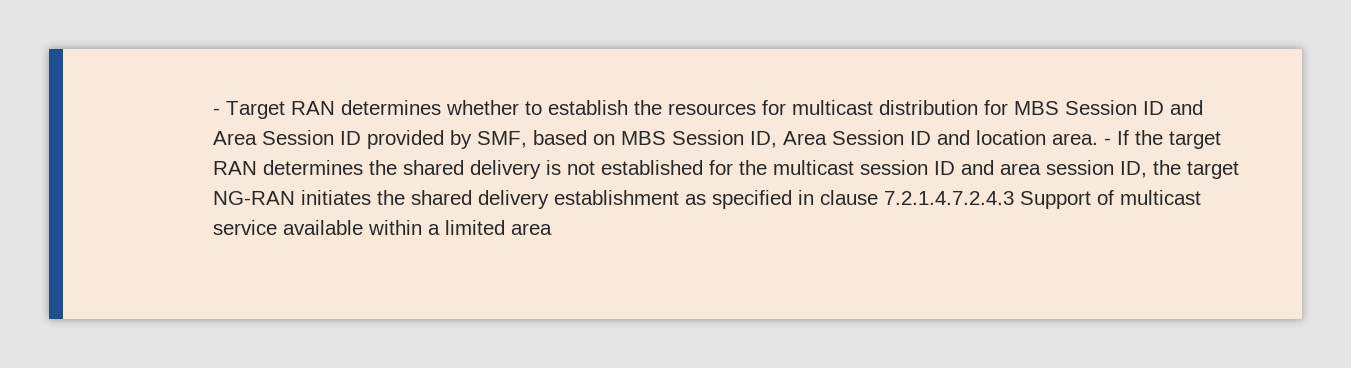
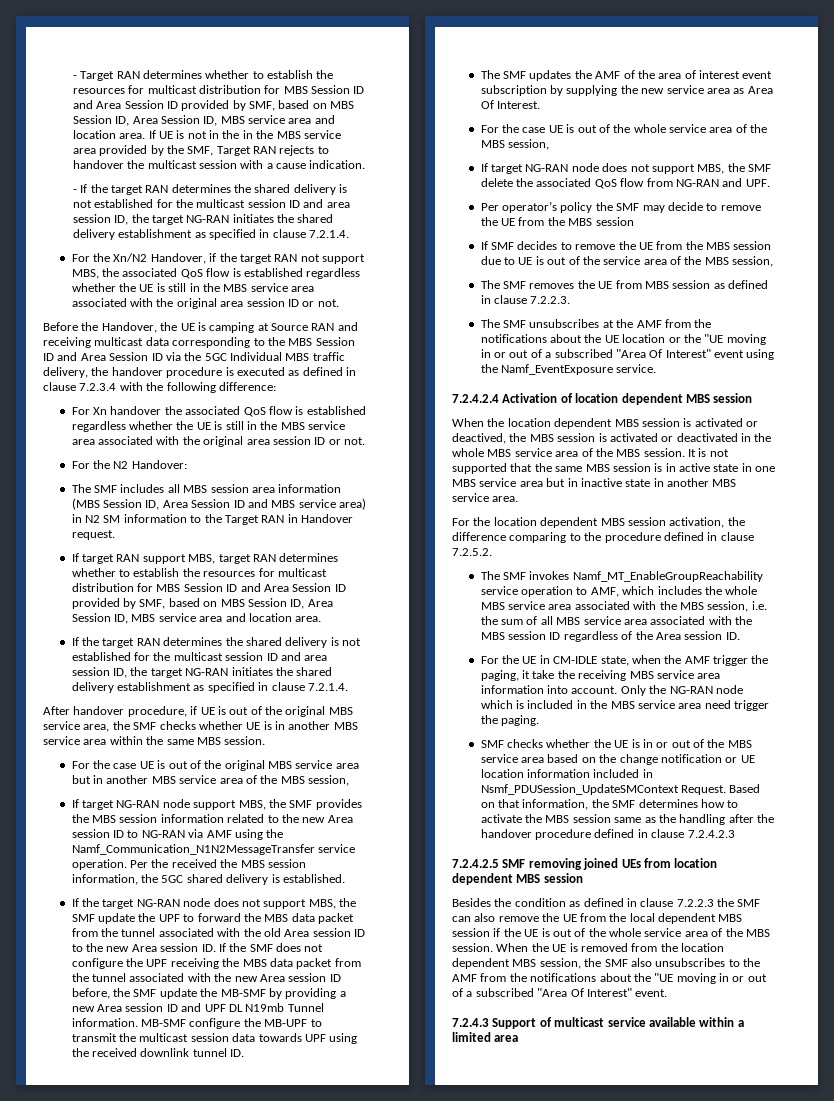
- - Target RAN determines whether to establish the resources for multicast distribution for MBS Session ID and Area Session ID provided by SMF, based on MBS Session ID, Area Session ID and location area. - If the target RAN determines the shared delivery is not established for the multicast session ID and area session ID, the target NG-RAN initiates the shared delivery establishment as specified in clause 7.2.1.4.7.2.4.3 Support of multicast service available within a limited area
+ - Target RAN determines whether to establish the resources for multicast distribution for MBS Session ID and Area Session ID provided by SMF, based on MBS Session ID, Area Session ID, MBS service area and location area. If UE is not in the in the MBS service area provided by the SMF, Target RAN rejects to handover the multicast session with a cause indication.
+ - If the target RAN determines the shared delivery is not established for the multicast session ID and area session ID, the target NG-RAN initiates the shared delivery establishment as specified in clause 7.2.1.4.
+ For the Xn/N2 Handover, if the target RAN not support MBS, the associated QoS flow is established regardless whether the UE is still in the MBS service area associated with the original area session ID or not.
+ Before the Handover, the UE is camping at Source RAN and receiving multicast data corresponding to the MBS Session ID and Area Session ID via the 5GC Individual MBS traffic delivery, the handover procedure is executed as defined in clause 7.2.3.4 with the following difference:
+ For Xn handover the associated QoS flow is established regardless whether the UE is still in the MBS service area associated with the original area session ID or not.
+ For the N2 Handover:
+ The SMF includes all MBS session area information (MBS Session ID, Area Session ID and MBS service area) in N2 SM information to the Target RAN in Handover request.
+ If target RAN support MBS, target RAN determines whether to establish the resources for multicast distribution for MBS Session ID and Area Session ID provided by SMF, based on MBS Session ID, Area Session ID, MBS service area and location area.
+ If the target RAN determines the shared delivery is not established for the multicast session ID and area session ID, the target NG-RAN initiates the shared delivery establishment as specified in clause 7.2.1.4.
+ After handover procedure, if UE is out of the original MBS service area, the SMF checks whether UE is in another MBS service area within the same MBS session.
+ For the case UE is out of the original MBS service area but in another MBS service area of the MBS session,
+ If target NG-RAN node support MBS, the SMF provides the MBS session information related to the new Area session ID to NG-RAN via AMF using the Namf_Communication_N1N2MessageTransfer service operation. Per the received the MBS session information, the 5GC shared delivery is established.
+ If the target NG-RAN node does not support MBS, the SMF update the UPF to forward the MBS data packet from the tunnel associated with the old Area session ID to the new Area session ID. If the SMF does not configure the UPF receiving the MBS data packet from the tunnel associated with the new Area session ID before, the SMF update the MB-SMF by providing a new Area session ID and UPF DL N19mb Tunnel information. MB-SMF configure the MB-UPF to transmit the multicast session data towards UPF using the received downlink tunnel ID.
+ The SMF updates the AMF of the area of interest event subscription by supplying the new service area as Area Of Interest.
+ For the case UE is out of the whole service area of the MBS session,
+ If target NG-RAN node does not support MBS, the SMF delete the associated QoS flow from NG-RAN and UPF.
+ Per operator’s policy the SMF may decide to remove the UE from the MBS session
+ If SMF decides to remove the UE from the MBS session due to UE is out of the service area of the MBS session,
+ The SMF removes the UE from MBS session as defined in clause 7.2.2.3.
+ The SMF unsubscribes at the AMF from the notifications about the UE location or the "UE moving in or out of a subscribed "Area Of Interest" event using the Namf_EventExposure service.
+ 7.2.4.2.4 Activation of location dependent MBS session
+ When the location dependent MBS session is activated or deactived, the MBS session is activated or deactivated in the whole MBS service area of the MBS session. It is not supported that the same MBS session is in active state in one MBS service area but in inactive state in another MBS service area.
+ For the location dependent MBS session activation, the difference comparing to the procedure defined in clause 7.2.5.2.
+ The SMF invokes Namf_MT_EnableGroupReachability service operation to AMF, which includes the whole MBS service area associated with the MBS session, i.e. the sum of all MBS service area associated with the MBS session ID regardless of the Area session ID.
+ For the UE in CM-IDLE state, when the AMF trigger the paging, it take the receiving MBS service area information into account. Only the NG-RAN node which is included in the MBS service area need trigger the paging.
+ SMF checks whether the UE is in or out of the MBS service area based on the change notification or UE location information included in Nsmf_PDUSession_UpdateSMContext Request. Based on that information, the SMF determines how to activate the MBS session same as the handling after the handover procedure defined in clause 7.2.4.2.3
+ 7.2.4.2.5 SMF removing joined UEs from location dependent MBS session
+ Besides the condition as defined in clause 7.2.2.3 the SMF can also remove the UE from the local dependent MBS session if the UE is out of the whole service area of the MBS session. When the UE is removed from the location dependent MBS session, the SMF also unsubscribes to the AMF from the notifications about the "UE moving in or out of a subscribed "Area Of Interest" event.
+ 7.2.4.3 Support of multicast service available within a limited area

